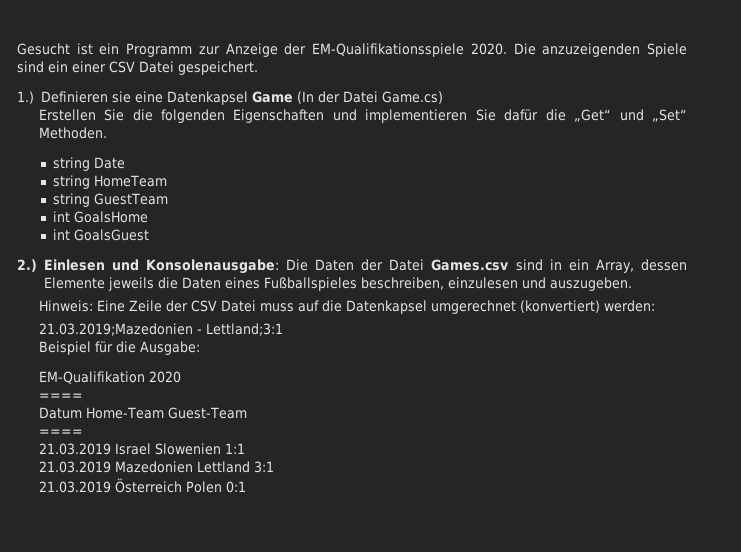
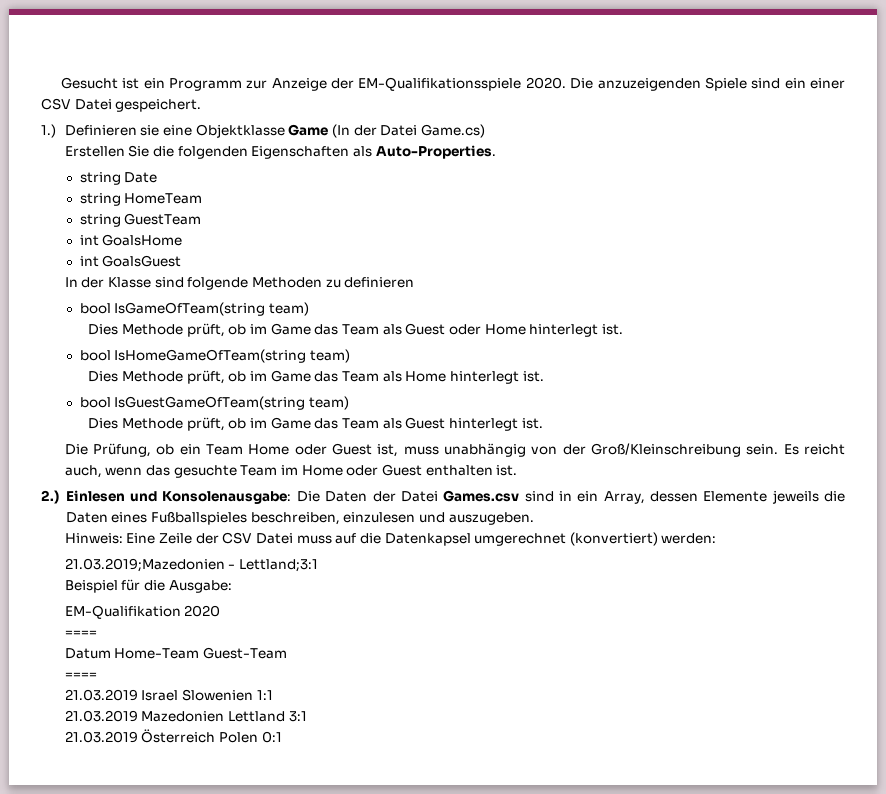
- 1.) Definieren sie eine Datenkapsel Game (In der Datei Game.cs)
+ 1.) Definieren sie eine Objektklasse Game (In der Datei Game.cs)
- Erstellen Sie die folgenden Eigenschaften und implementieren Sie dafür die „Get“ und „Set“ Methoden.
+ Erstellen Sie die folgenden Eigenschaften als Auto-Properties.
+ In der Klasse sind folgende Methoden zu definieren
+ bool IsGameOfTeam(string team)
+ Dies Methode prüft, ob im Game das Team als Guest oder Home hinterlegt ist.
+ bool IsHomeGameOfTeam(string team)
+ Dies Methode prüft, ob im Game das Team als Home hinterlegt ist.
+ bool IsGuestGameOfTeam(string team)
+ Dies Methode prüft, ob im Game das Team als Guest hinterlegt ist.
+ Die Prüfung, ob ein Team Home oder Guest ist, muss unabhängig von der Groß/Kleinschreibung sein. Es reicht auch, wenn das gesuchte Team im Home oder Guest enthalten ist.

